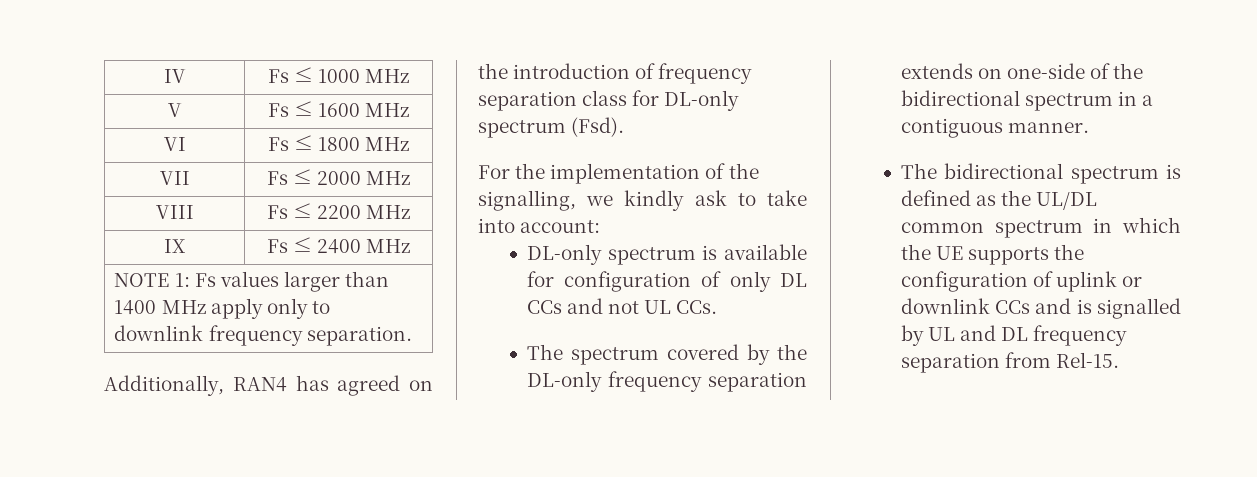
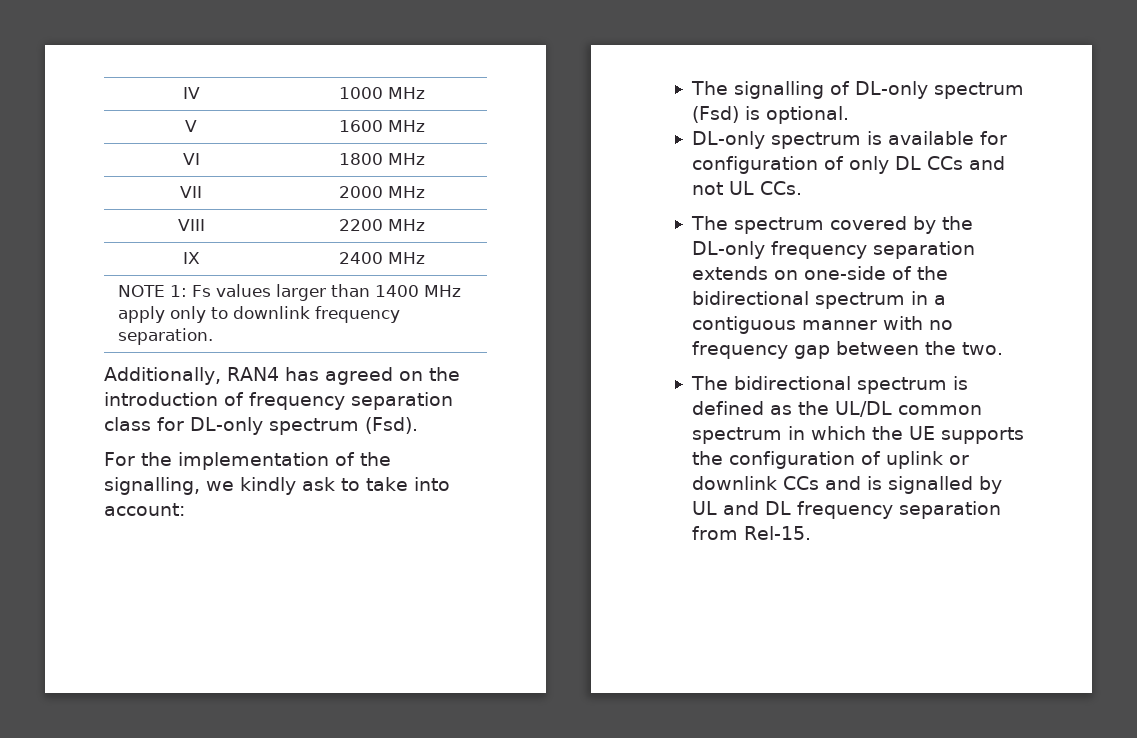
- IV | Fs ≤ 1000 MHz
+ IV | 1000 MHz
- V | Fs ≤ 1600 MHz
+ V | 1600 MHz
- VI | Fs ≤ 1800 MHz
+ VI | 1800 MHz
- VII | Fs ≤ 2000 MHz
+ VII | 2000 MHz
- VIII | Fs ≤ 2200 MHz
+ VIII | 2200 MHz
- IX | Fs ≤ 2400 MHz
+ IX | 2400 MHz
+ The signalling of DL-only spectrum (Fsd) is optional.
- The spectrum covered by the DL-only frequency separation extends on one-side of the bidirectional spectrum in a contiguous manner.
+ The spectrum covered by the DL-only frequency separation extends on one-side of the bidirectional spectrum in a contiguous manner with no frequency gap between the two.

